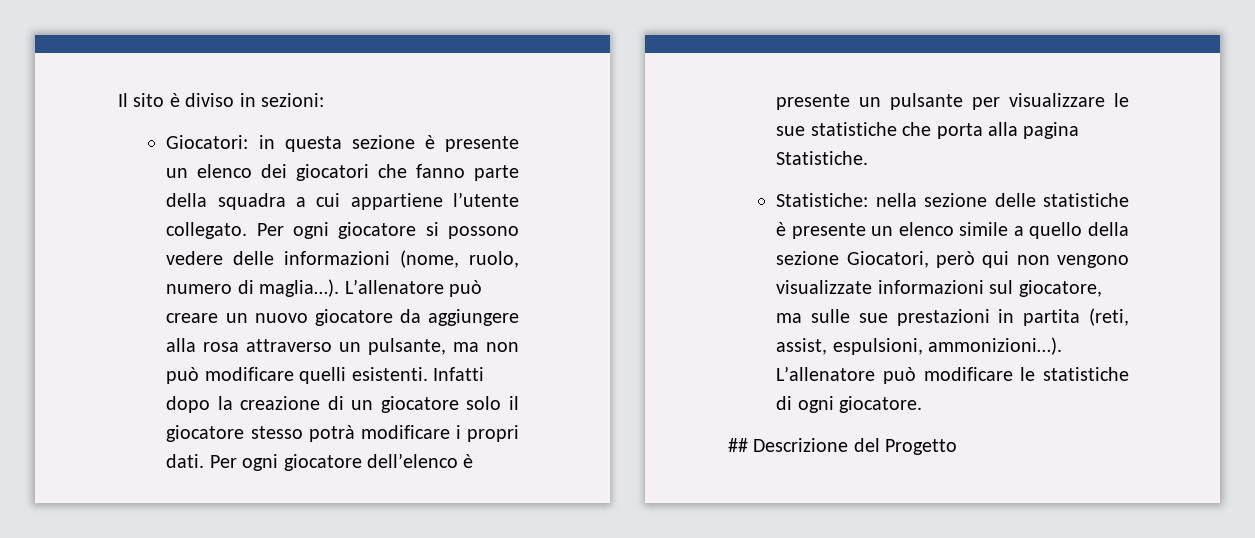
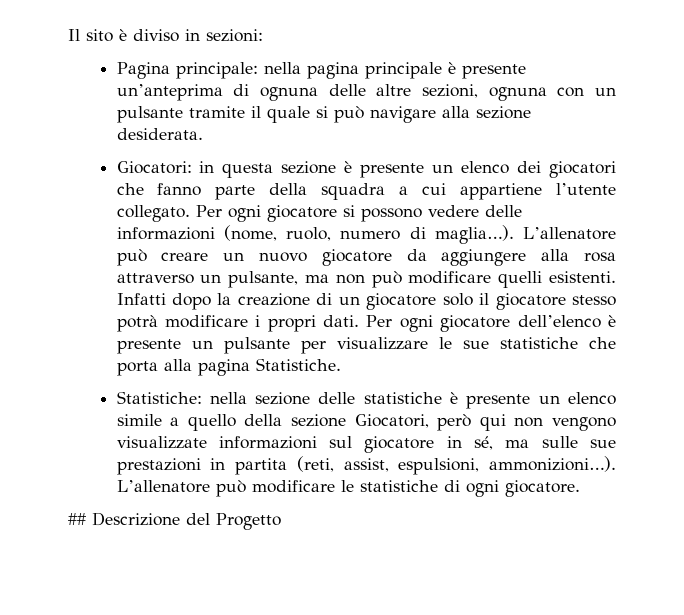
+ Pagina principale: nella pagina principale è presente un’anteprima di ognuna delle altre sezioni, ognuna con un pulsante tramite il quale si può navigare alla sezione desiderata.
- Statistiche: nella sezione delle statistiche è presente un elenco simile a quello della sezione Giocatori, però qui non vengono visualizzate informazioni sul giocatore, ma sulle sue prestazioni in partita (reti, assist, espulsioni, ammonizioni…).
+ Statistiche: nella sezione delle statistiche è presente un elenco simile a quello della sezione Giocatori, però qui non vengono visualizzate informazioni sul giocatore in sé, ma sulle sue prestazioni in partita (reti, assist, espulsioni, ammonizioni…).

